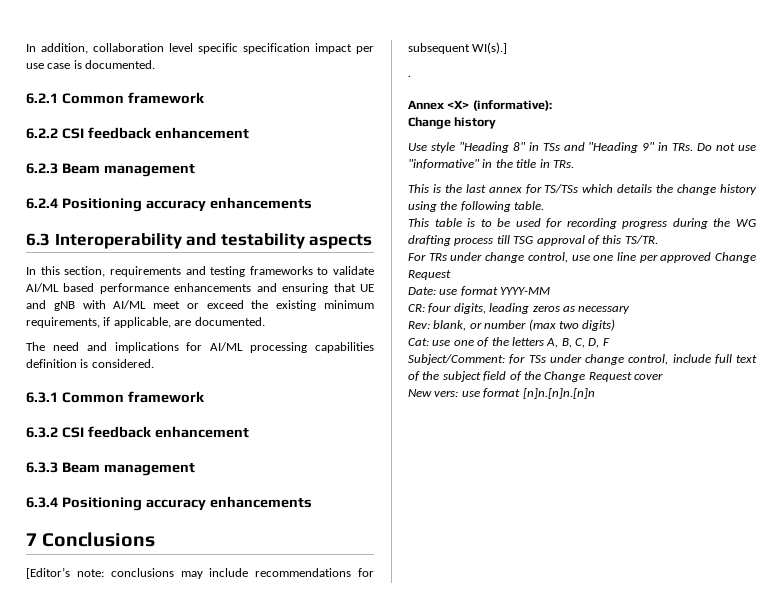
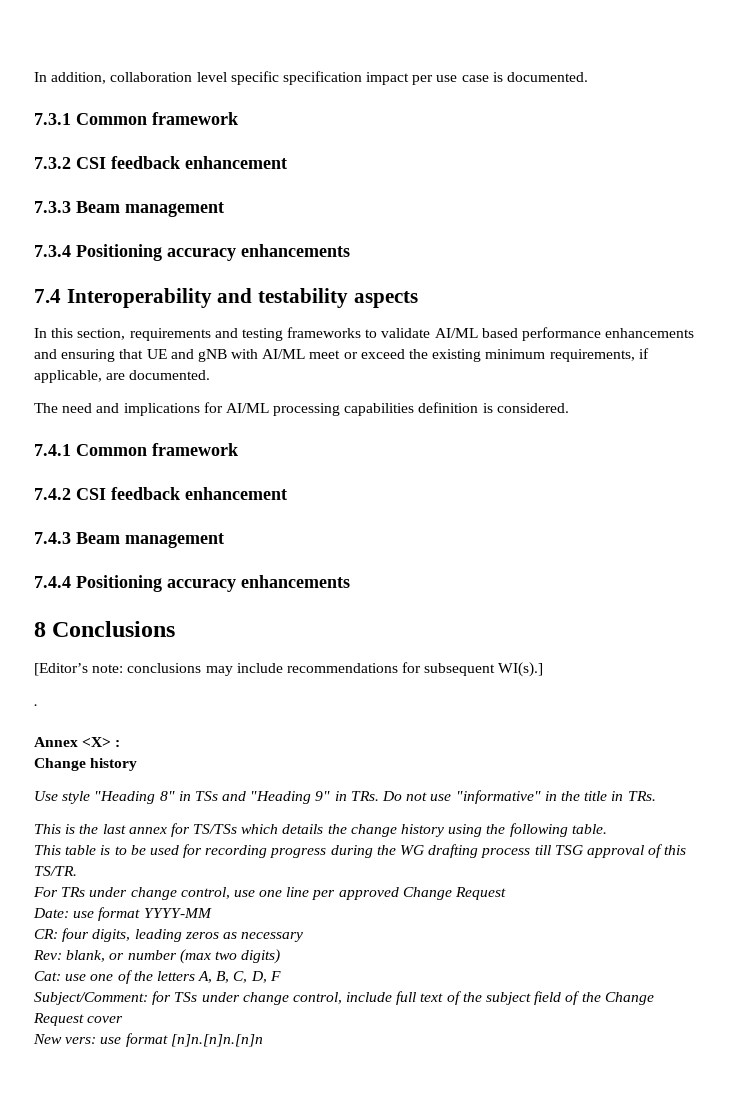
- 6.2.1 Common framework
- 6.2.2 CSI feedback enhancement
- 6.2.3 Beam management
- 6.2.4 Positioning accuracy enhancements
- 6.3 Interoperability and testability aspects
+ 7.3.1 Common framework
+ 7.3.2 CSI feedback enhancement
+ 7.3.3 Beam management
+ 7.3.4 Positioning accuracy enhancements
+ 7.4 Interoperability and testability aspects
- 6.3.1 Common framework
- 6.3.2 CSI feedback enhancement
- 6.3.3 Beam management
- 6.3.4 Positioning accuracy enhancements
- 7 Conclusions
+ 7.4.1 Common framework
+ 7.4.2 CSI feedback enhancement
+ 7.4.3 Beam management
+ 7.4.4 Positioning accuracy enhancements
+ 8 Conclusions
- Annex <X> (informative):
+ Annex <X> :

